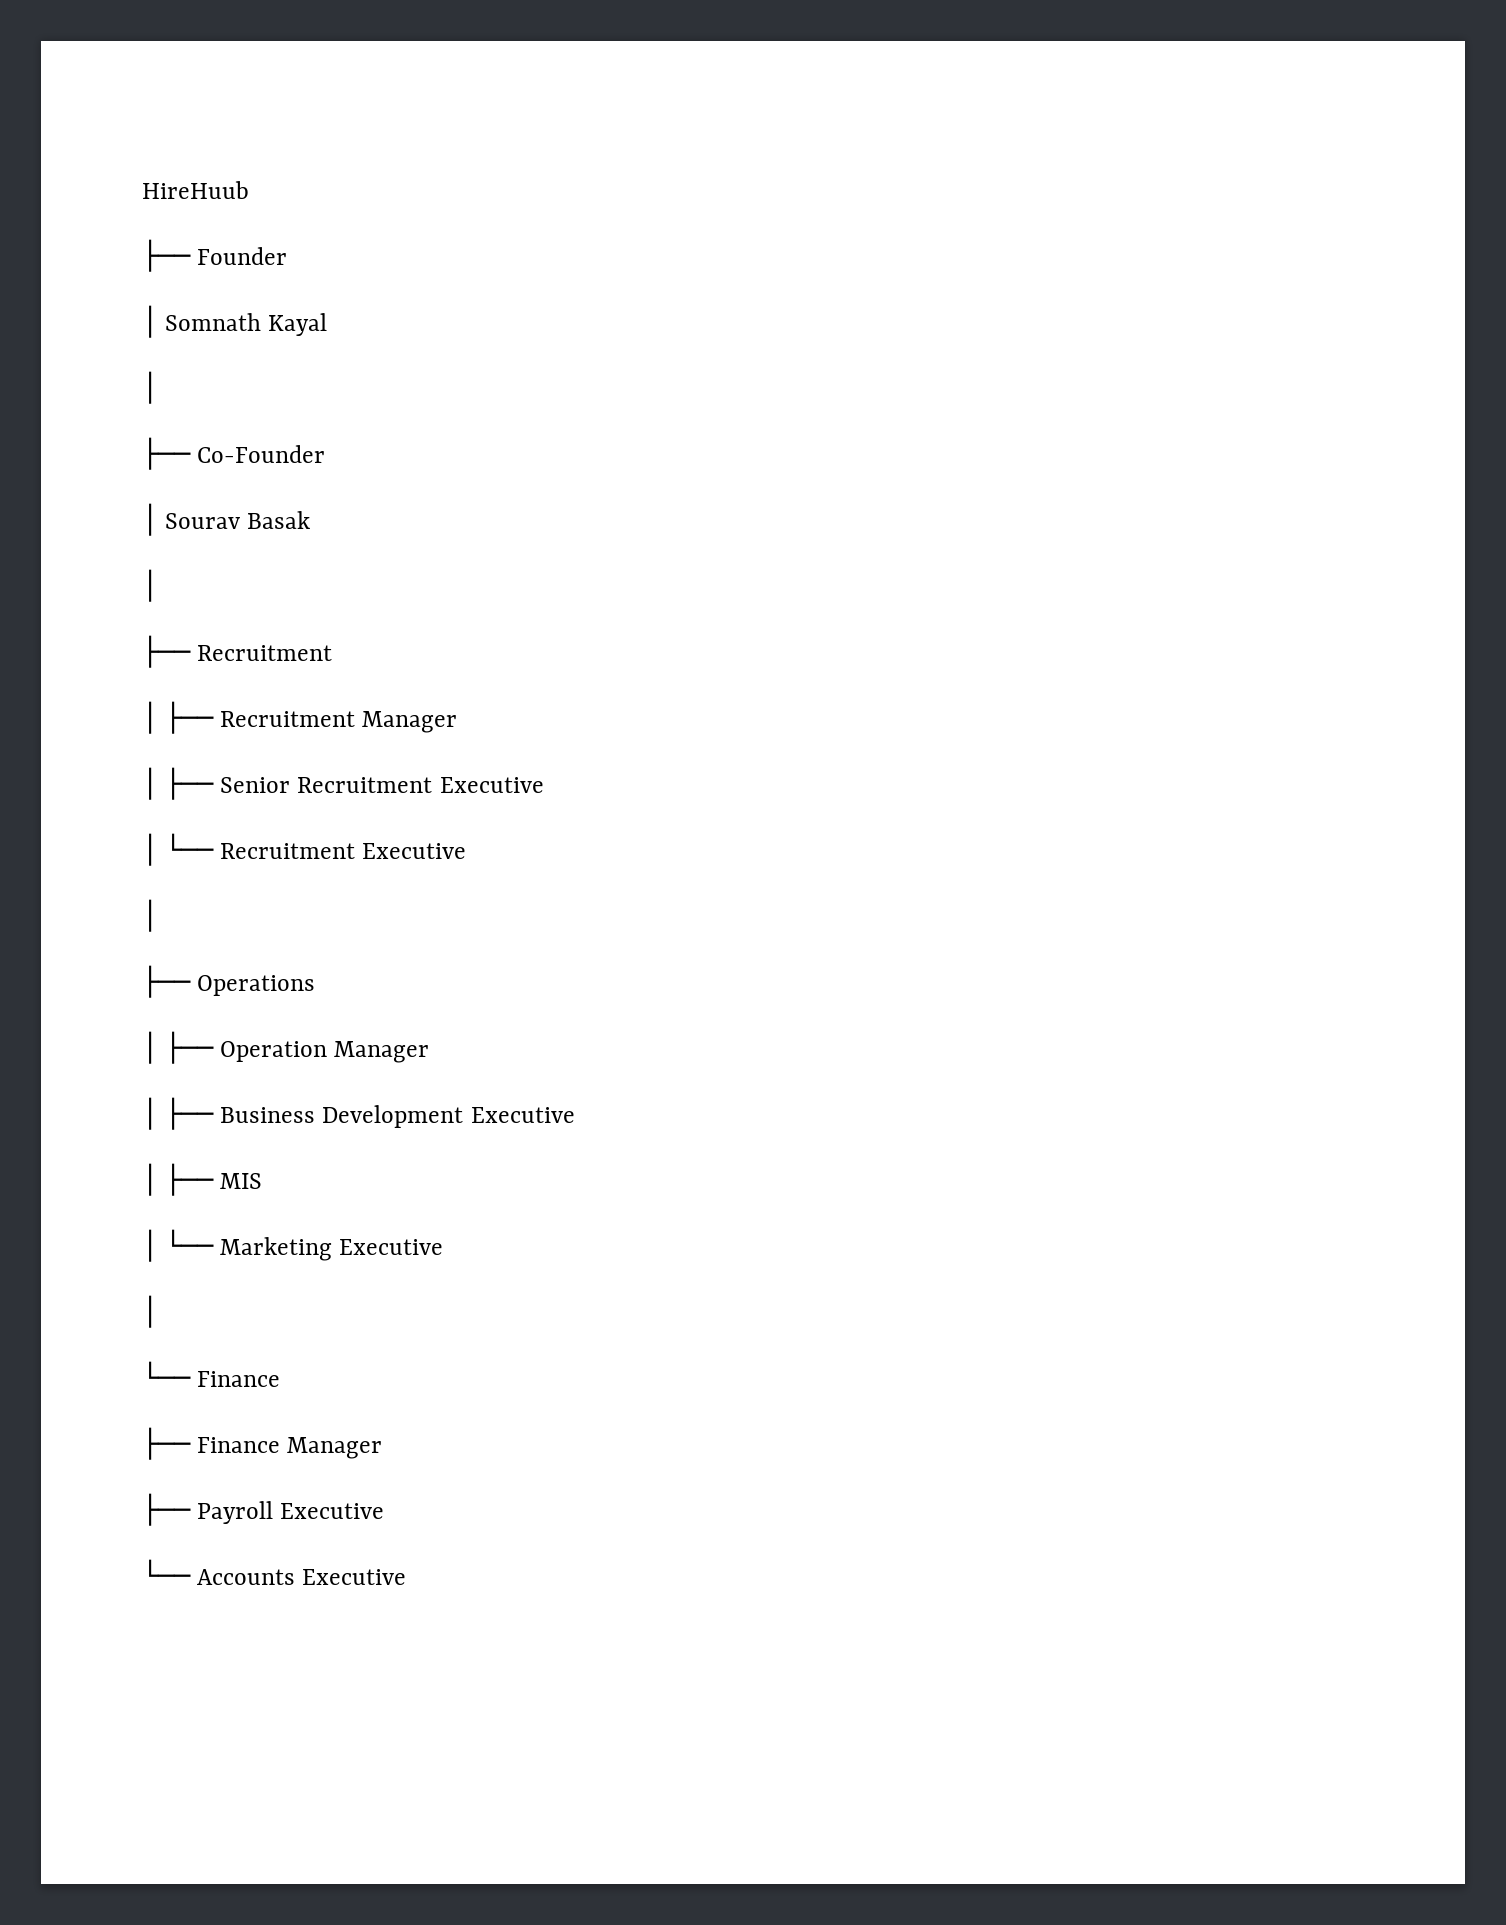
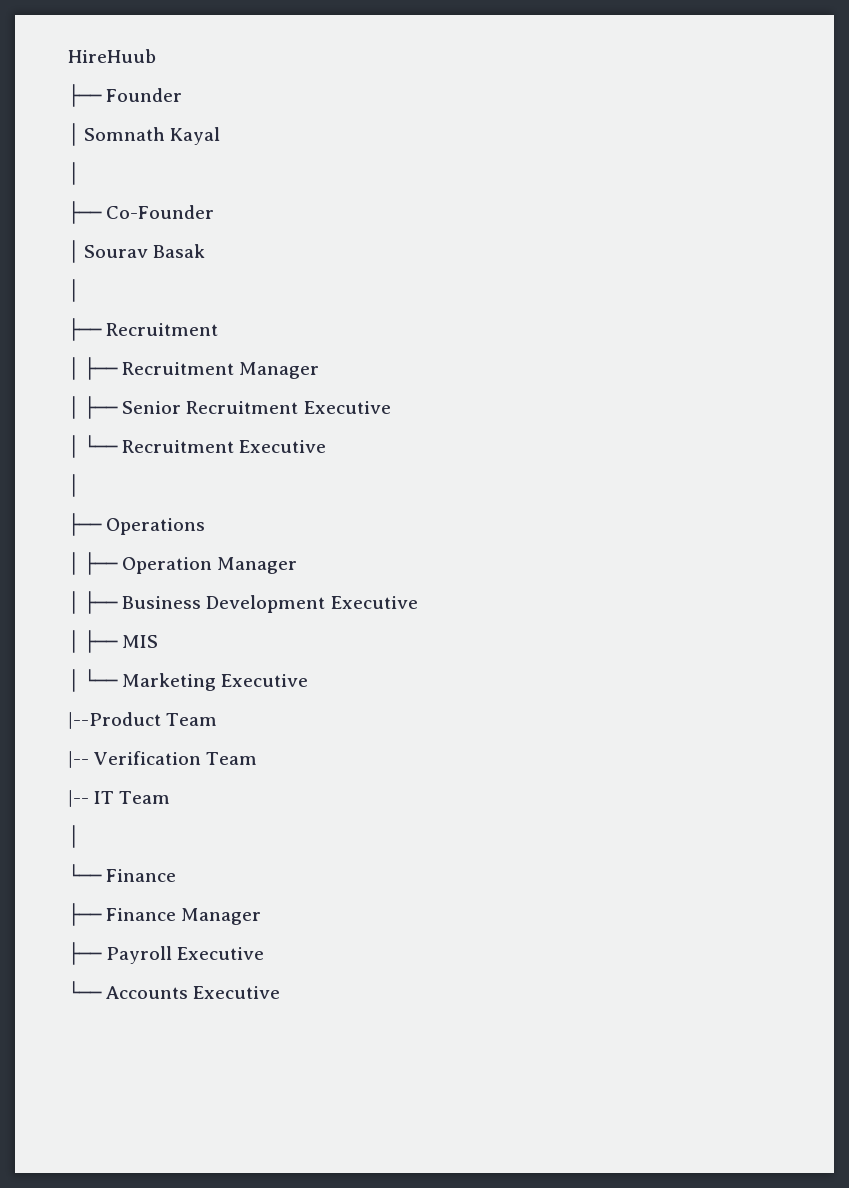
+ |--Product Team
+ |-- Verification Team
+ |-- IT Team

